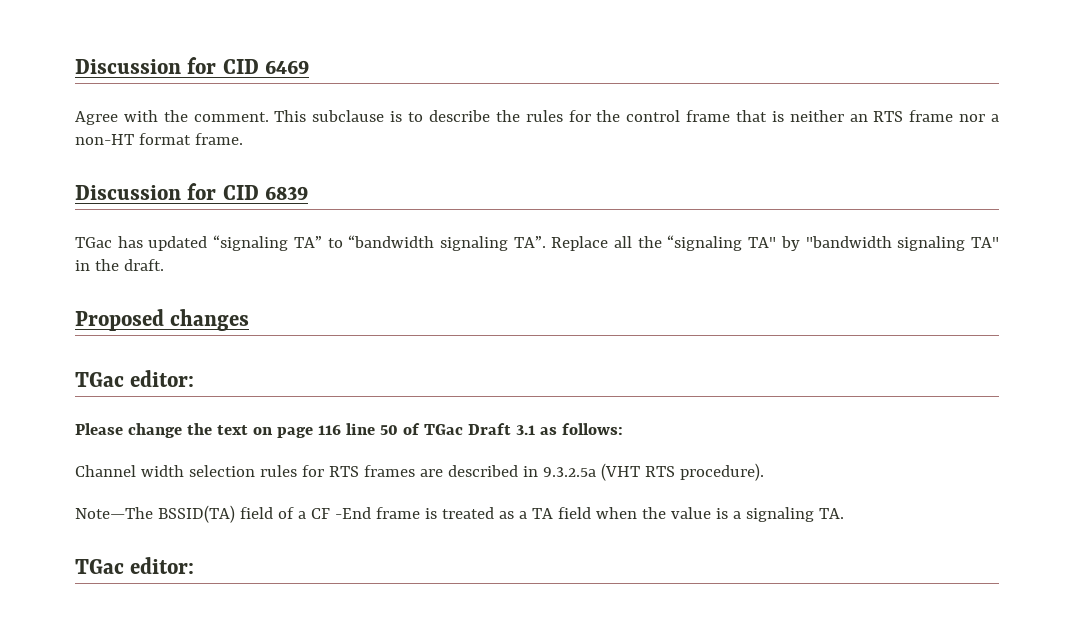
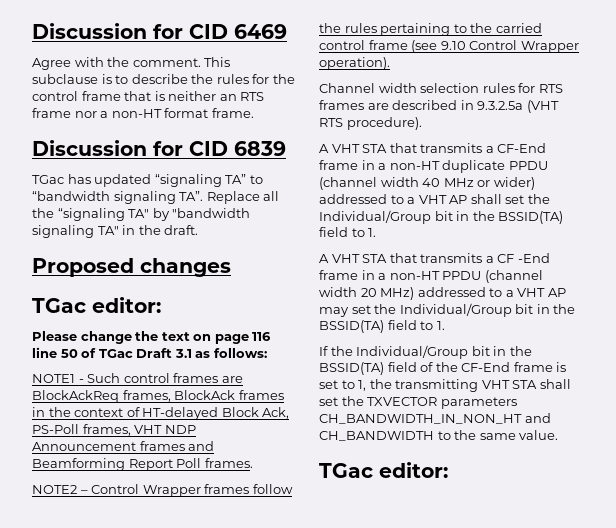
+ NOTE1 - Such control frames are BlockAckReq frames, BlockAck frames in the context of HT-delayed Block Ack, PS-Poll frames, VHT NDP Announcement frames and Beamforming Report Poll frames.
+ NOTE2 – Control Wrapper frames follow the rules pertaining to the carried control frame (see 9.10 Control Wrapper operation).
- Note—The BSSID(TA) field of a CF -End frame is treated as a TA field when the value is a signaling TA.
+ A VHT STA that transmits a CF-End frame in a non-HT duplicate PPDU (channel width 40 MHz or wider) addressed to a VHT AP shall set the Individual/Group bit in the BSSID(TA) field to 1.
+ A VHT STA that transmits a CF -End frame in a non-HT PPDU (channel width 20 MHz) addressed to a VHT AP may set the Individual/Group bit in the BSSID(TA) field to 1.
+ If the Individual/Group bit in the BSSID(TA) field of the CF-End frame is set to 1, the transmitting VHT STA shall set the TXVECTOR parameters CH_BANDWIDTH_IN_NON_HT and CH_BANDWIDTH to the same value.

